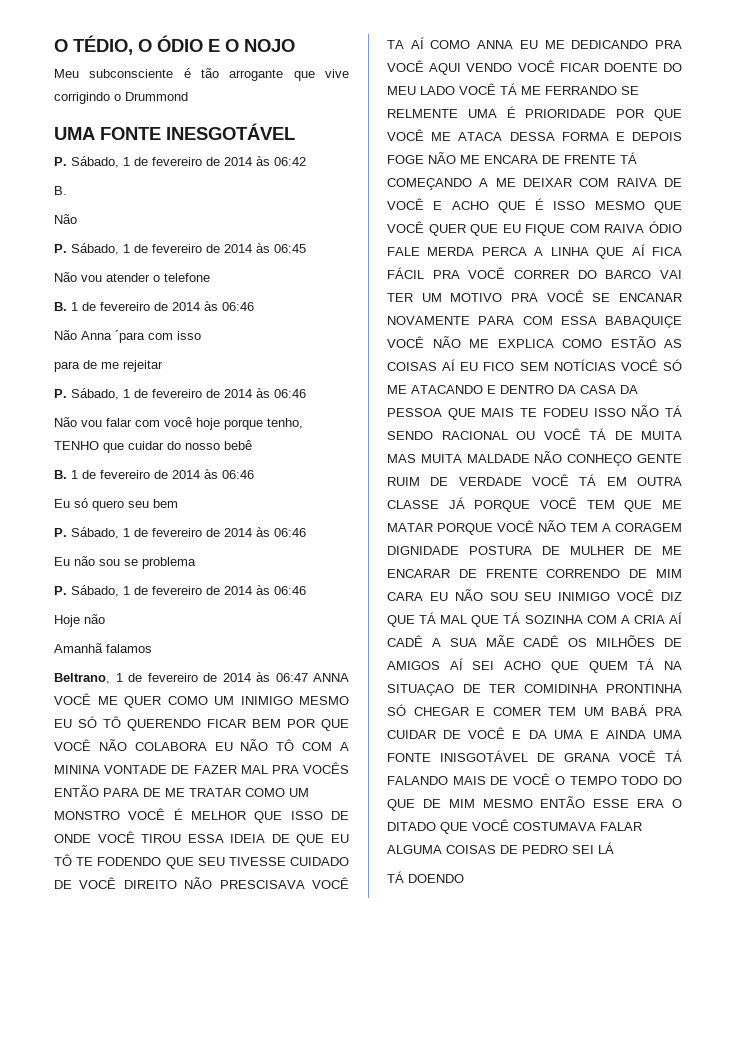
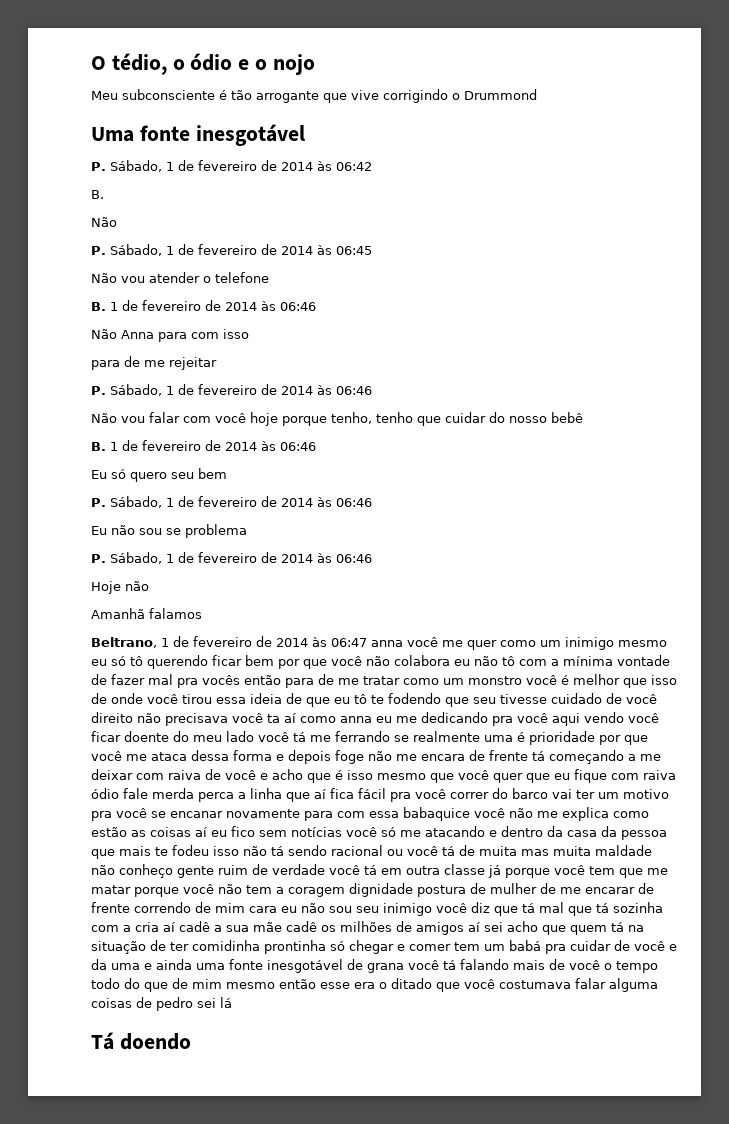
- O TÉDIO, O ÓDIO E O NOJO
+ O tédio, o ódio e o nojo
- UMA FONTE INESGOTÁVEL
+ Uma fonte inesgotável
- Não Anna ´para com isso
+ Não Anna para com isso
- Não vou falar com você hoje porque tenho, TENHO que cuidar do nosso bebê
+ Não vou falar com você hoje porque tenho, tenho que cuidar do nosso bebê
- Beltrano, 1 de fevereiro de 2014 às 06:47 ANNA VOCÊ ME QUER COMO UM INIMIGO MESMO EU SÓ TÔ QUERENDO FICAR BEM POR QUE VOCÊ NÃO COLABORA EU NÃO TÔ COM A MININA VONTADE DE FAZER MAL PRA VOCÊS ENTÃO PARA DE ME TRATAR COMO UM MONSTRO VOCÊ É MELHOR QUE ISSO DE ONDE VOCÊ TIROU ESSA IDEIA DE QUE EU TÔ TE FODENDO QUE SEU TIVESSE CUIDADO DE VOCÊ DIREITO NÃO PRESCISAVA VOCÊ TA AÍ COMO ANNA EU ME DEDICANDO PRA VOCÊ AQUI VENDO VOCÊ FICAR DOENTE DO MEU LADO VOCÊ TÁ ME FERRANDO SE RELMENTE UMA É PRIORIDADE POR QUE VOCÊ ME ATACA DESSA FORMA E DEPOIS FOGE NÃO ME ENCARA DE FRENTE TÁ COMEÇANDO A ME DEIXAR COM RAIVA DE VOCÊ E ACHO QUE É ISSO MESMO QUE VOCÊ QUER QUE EU FIQUE COM RAIVA ÓDIO FALE MERDA PERCA A LINHA QUE AÍ FICA FÁCIL PRA VOCÊ CORRER DO BARCO VAI TER UM MOTIVO PRA VOCÊ SE ENCANAR NOVAMENTE PARA COM ESSA BABAQUIÇE VOCÊ NÃO ME EXPLICA COMO ESTÃO AS COISAS AÍ EU FICO SEM NOTÍCIAS VOCÊ SÓ ME ATACANDO E DENTRO DA CASA DA PESSOA QUE MAIS TE FODEU ISSO NÃO TÁ SENDO RACIONAL OU VOCÊ TÁ DE MUITA MAS MUITA MALDADE NÃO CONHEÇO GENTE RUIM DE VERDADE VOCÊ TÁ EM OUTRA CLASSE JÁ PORQUE VOCÊ TEM QUE ME MATAR PORQUE VOCÊ NÃO TEM A CORAGEM DIGNIDADE POSTURA DE MULHER DE ME ENCARAR DE FRENTE CORRENDO DE MIM CARA EU NÃO SOU SEU INIMIGO VOCÊ DIZ QUE TÁ MAL QUE TÁ SOZINHA COM A CRIA AÍ CADÊ A SUA MÃE CADÊ OS MILHÕES DE AMIGOS AÍ SEI ACHO QUE QUEM TÁ NA SITUAÇAO DE TER COMIDINHA PRONTINHA SÓ CHEGAR E COMER TEM UM BABÁ PRA CUIDAR DE VOCÊ E DA UMA E AINDA UMA FONTE INISGOTÁVEL DE GRANA VOCÊ TÁ FALANDO MAIS DE VOCÊ O TEMPO TODO DO QUE DE MIM MESMO ENTÃO ESSE ERA O DITADO QUE VOCÊ COSTUMAVA FALAR ALGUMA COISAS DE PEDRO SEI LÁ
- TÁ DOENDO
+ Beltrano, 1 de fevereiro de 2014 às 06:47 anna você me quer como um inimigo mesmo eu só tô querendo ficar bem por que você não colabora eu não tô com a mínima vontade de fazer mal pra vocês então para de me tratar como um monstro você é melhor que isso de onde você tirou essa ideia de que eu tô te fodendo que seu tivesse cuidado de você direito não precisava você ta aí como anna eu me dedicando pra você aqui vendo você ficar doente do meu lado você tá me ferrando se realmente uma é prioridade por que você me ataca dessa forma e depois foge não me encara de frente tá começando a me deixar com raiva de você e acho que é isso mesmo que você quer que eu fique com raiva ódio fale merda perca a linha que aí fica fácil pra você correr do barco vai ter um motivo pra você se encanar novamente para com essa babaquice você não me explica como estão as coisas aí eu fico sem notícias você só me atacando e dentro da casa da pessoa que mais te fodeu isso não tá sendo racional ou você tá de muita mas muita maldade não conheço gente ruim de verdade você tá em outra classe já porque você tem que me matar porque você não tem a coragem dignidade postura de mulher de me encarar de frente correndo de mim cara eu não sou seu inimigo você diz que tá mal que tá sozinha com a cria aí cadê a sua mãe cadê os milhões de amigos aí sei acho que quem tá na situação de ter comidinha prontinha só chegar e comer tem um babá pra cuidar de você e da uma e ainda uma fonte inesgotável de grana você tá falando mais de você o tempo todo do que de mim mesmo então esse era o ditado que você costumava falar alguma coisas de pedro sei lá
+ Tá doendo

